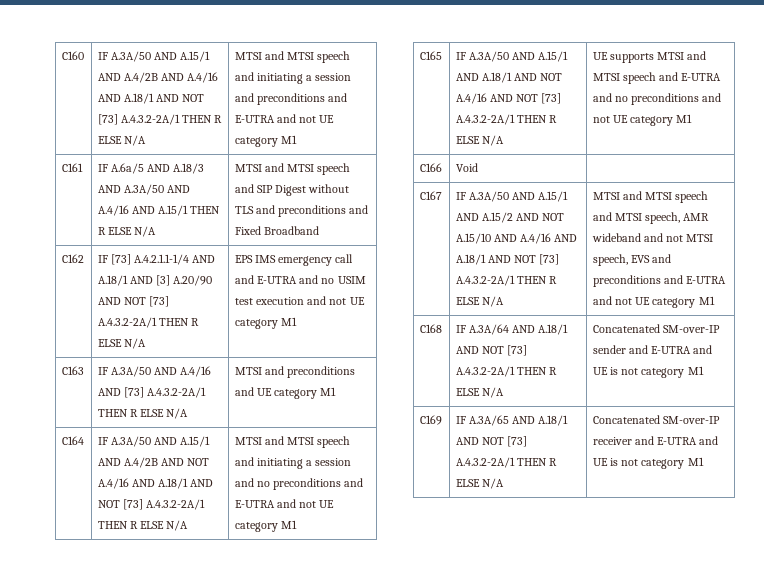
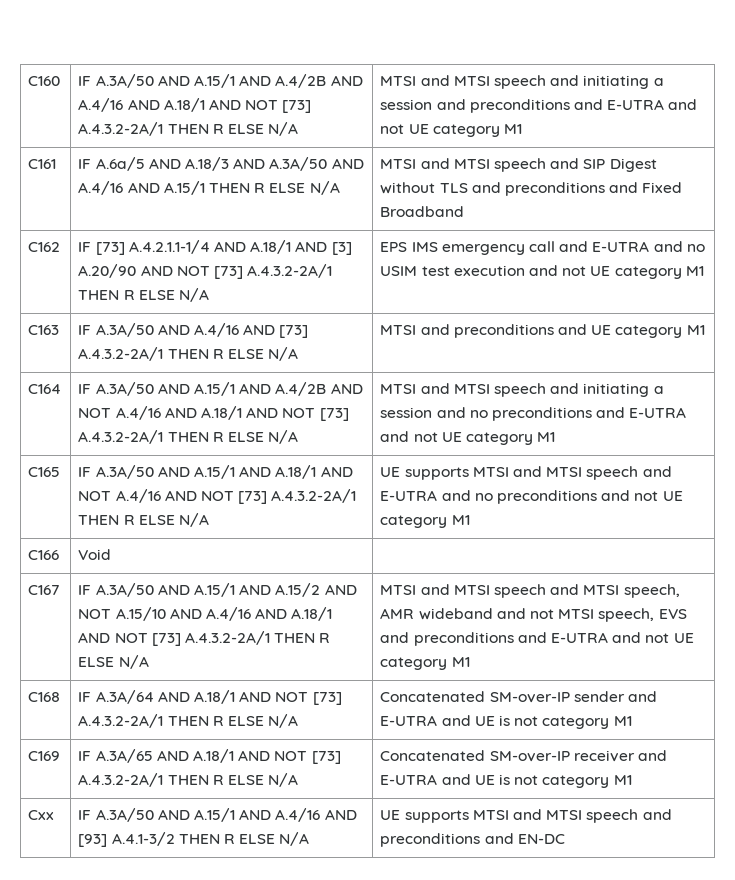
+ Cxx | IF A.3A/50 AND A.15/1 AND A.4/16 AND [93] A.4.1-3/2 THEN R ELSE N/A | UE supports MTSI and MTSI speech and preconditions and EN-DC

